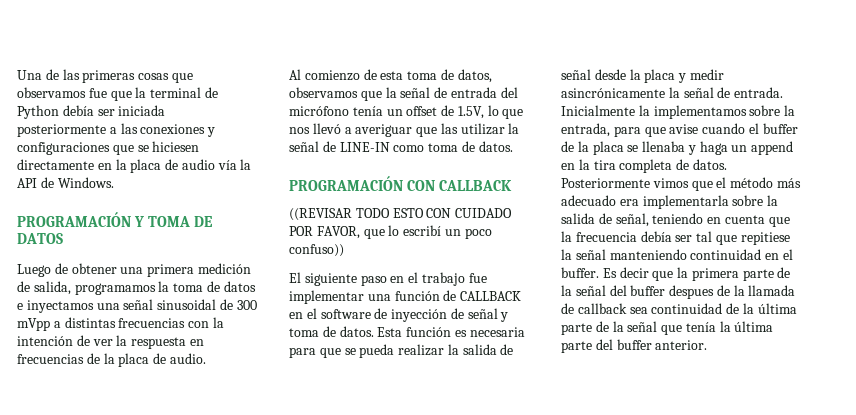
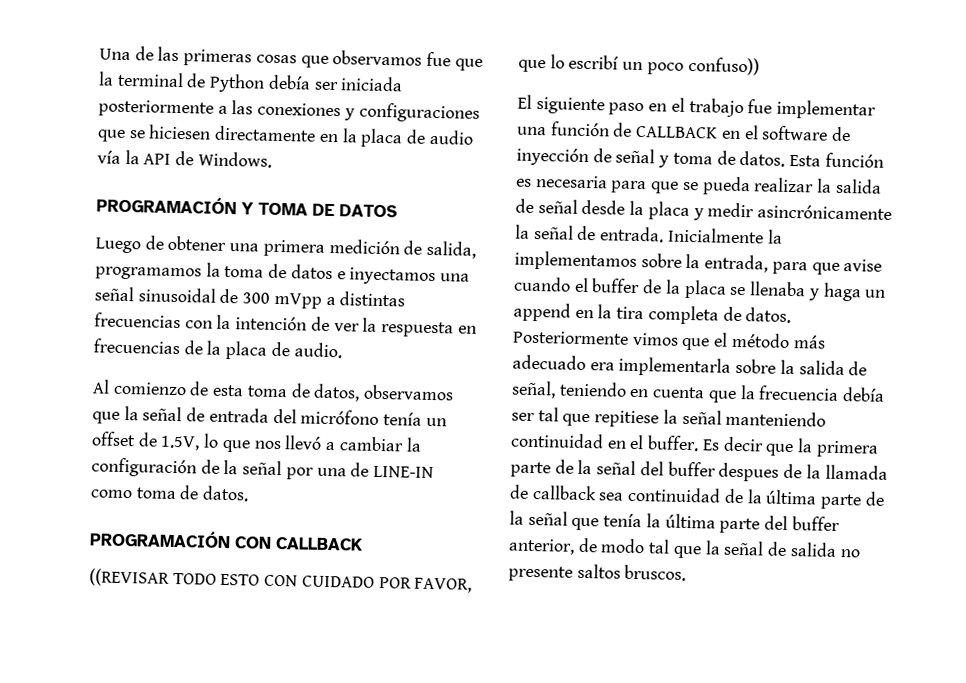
- Al comienzo de esta toma de datos, observamos que la señal de entrada del micrófono tenía un offset de 1.5V, lo que nos llevó a averiguar que las utilizar la señal de LINE-IN como toma de datos.
+ Al comienzo de esta toma de datos, observamos que la señal de entrada del micrófono tenía un offset de 1.5V, lo que nos llevó a cambiar la configuración de la señal por una de LINE-IN como toma de datos.
- Es decir que la primera parte de la señal del buffer despues de la llamada de callback sea continuidad de la última parte de la señal que tenía la última parte del buffer anterior.
+ Es decir que la primera parte de la señal del buffer despues de la llamada de callback sea continuidad de la última parte de la señal que tenía la última parte del buffer anterior, de modo tal que la señal de salida no presente saltos bruscos.

